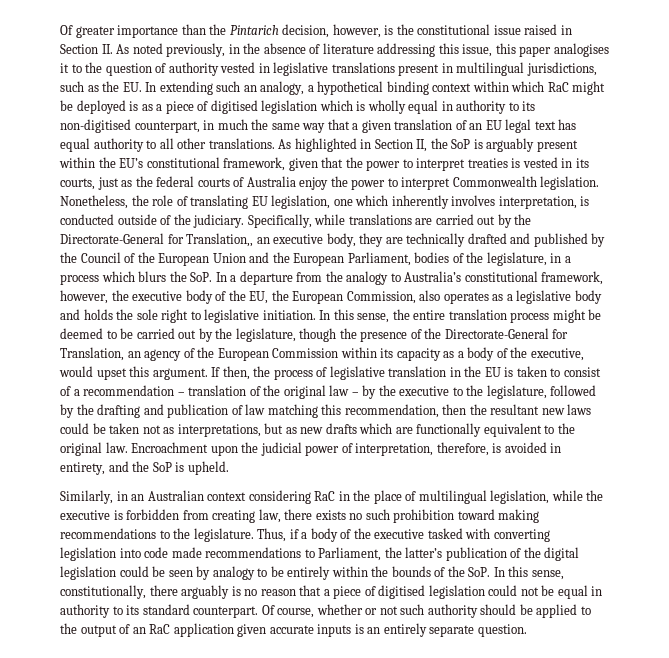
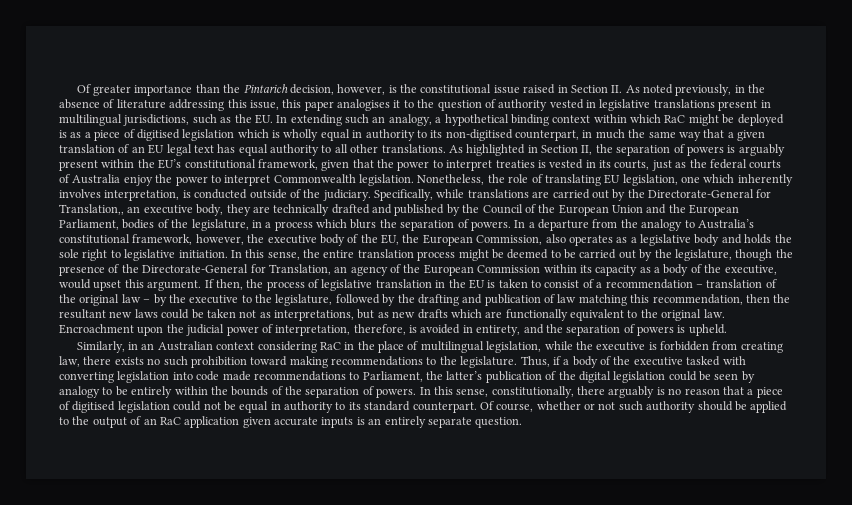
- As highlighted in Section II, the SoP is arguably present within the EU’s constitutional framework, given that the power to interpret treaties is vested in its courts, just as the federal courts of Australia enjoy the power to interpret Commonwealth legislation.
+ As highlighted in Section II, the separation of powers is arguably present within the EU’s constitutional framework, given that the power to interpret treaties is vested in its courts, just as the federal courts of Australia enjoy the power to interpret Commonwealth legislation.
- Specifically, while translations are carried out by the Directorate-General for Translation,, an executive body, they are technically drafted and published by the Council of the European Union and the European Parliament, bodies of the legislature, in a process which blurs the SoP. In a departure from the analogy to Australia’s constitutional framework, however, the executive body of the EU, the European Commission, also operates as a legislative body and holds the sole right to legislative initiation.
+ Specifically, while translations are carried out by the Directorate-General for Translation,, an executive body, they are technically drafted and published by the Council of the European Union and the European Parliament, bodies of the legislature, in a process which blurs the separation of powers. In a departure from the analogy to Australia’s constitutional framework, however, the executive body of the EU, the European Commission, also operates as a legislative body and holds the sole right to legislative initiation.
- Encroachment upon the judicial power of interpretation, therefore, is avoided in entirety, and the SoP is upheld.
+ Encroachment upon the judicial power of interpretation, therefore, is avoided in entirety, and the separation of powers is upheld.
- Thus, if a body of the executive tasked with converting legislation into code made recommendations to Parliament, the latter’s publication of the digital legislation could be seen by analogy to be entirely within the bounds of the SoP. In this sense, constitutionally, there arguably is no reason that a piece of digitised legislation could not be equal in authority to its standard counterpart.
+ Thus, if a body of the executive tasked with converting legislation into code made recommendations to Parliament, the latter’s publication of the digital legislation could be seen by analogy to be entirely within the bounds of the separation of powers. In this sense, constitutionally, there arguably is no reason that a piece of digitised legislation could not be equal in authority to its standard counterpart.

